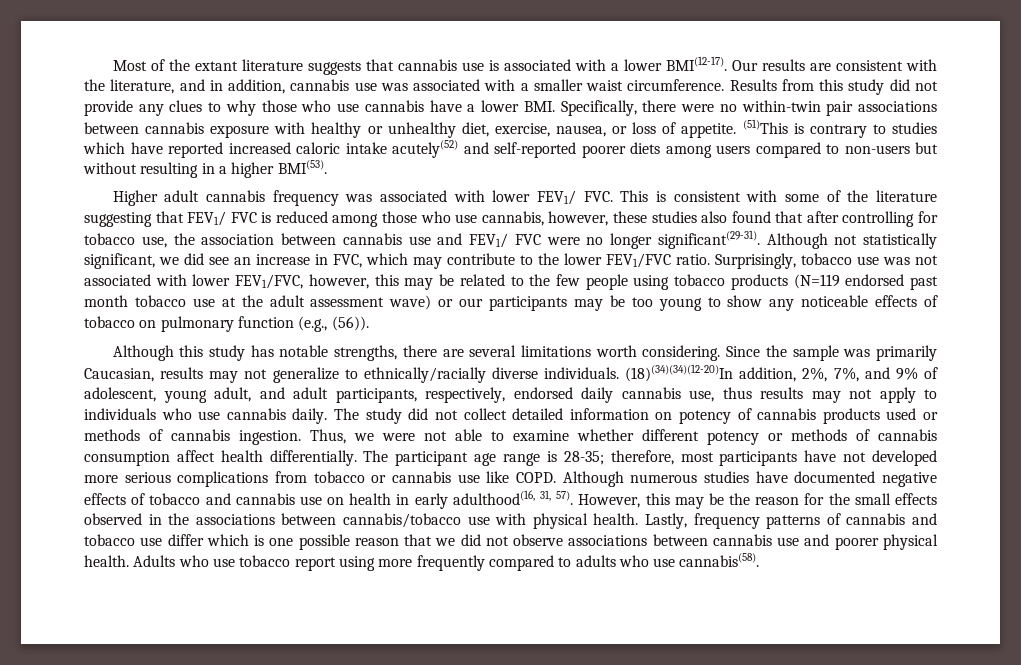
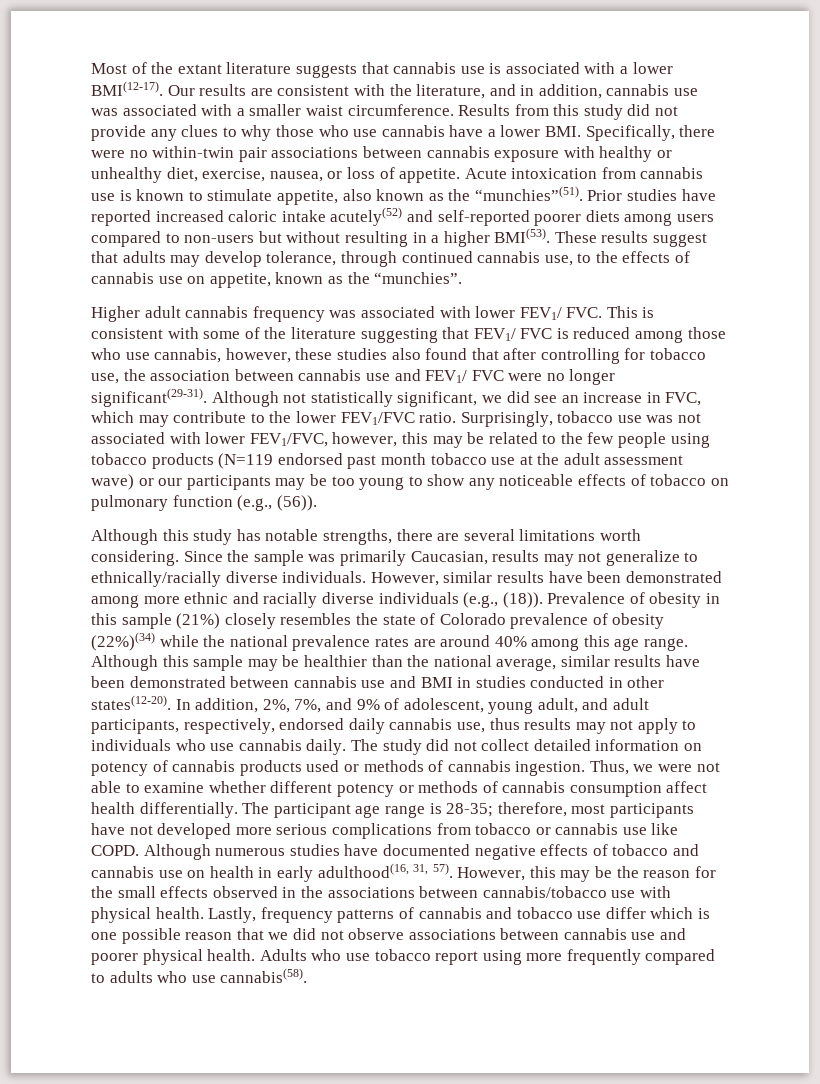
- (51)This is contrary to studies which have reported increased caloric intake acutely(52) and self-reported poorer diets among users compared to non-users but without resulting in a higher BMI(53).
+ Acute intoxication from cannabis use is known to stimulate appetite, also known as the “munchies”(51). Prior studies have reported increased caloric intake acutely(52) and self-reported poorer diets among users compared to non-users but without resulting in a higher BMI(53). These results suggest that adults may develop tolerance, through continued cannabis use, to the effects of cannabis use on appetite, known as the “munchies”.
- (18)(34)(34)(12-20)In addition, 2%, 7%, and 9% of adolescent, young adult, and adult participants, respectively, endorsed daily cannabis use, thus results may not apply to individuals who use cannabis daily.
+ However, similar results have been demonstrated among more ethnic and racially diverse individuals (e.g., (18)). Prevalence of obesity in this sample (21%) closely resembles the state of Colorado prevalence of obesity (22%)(34) while the national prevalence rates are around 40% among this age range. Although this sample may be healthier than the national average, similar results have been demonstrated between cannabis use and BMI in studies conducted in other states(12-20). In addition, 2%, 7%, and 9% of adolescent, young adult, and adult participants, respectively, endorsed daily cannabis use, thus results may not apply to individuals who use cannabis daily.

